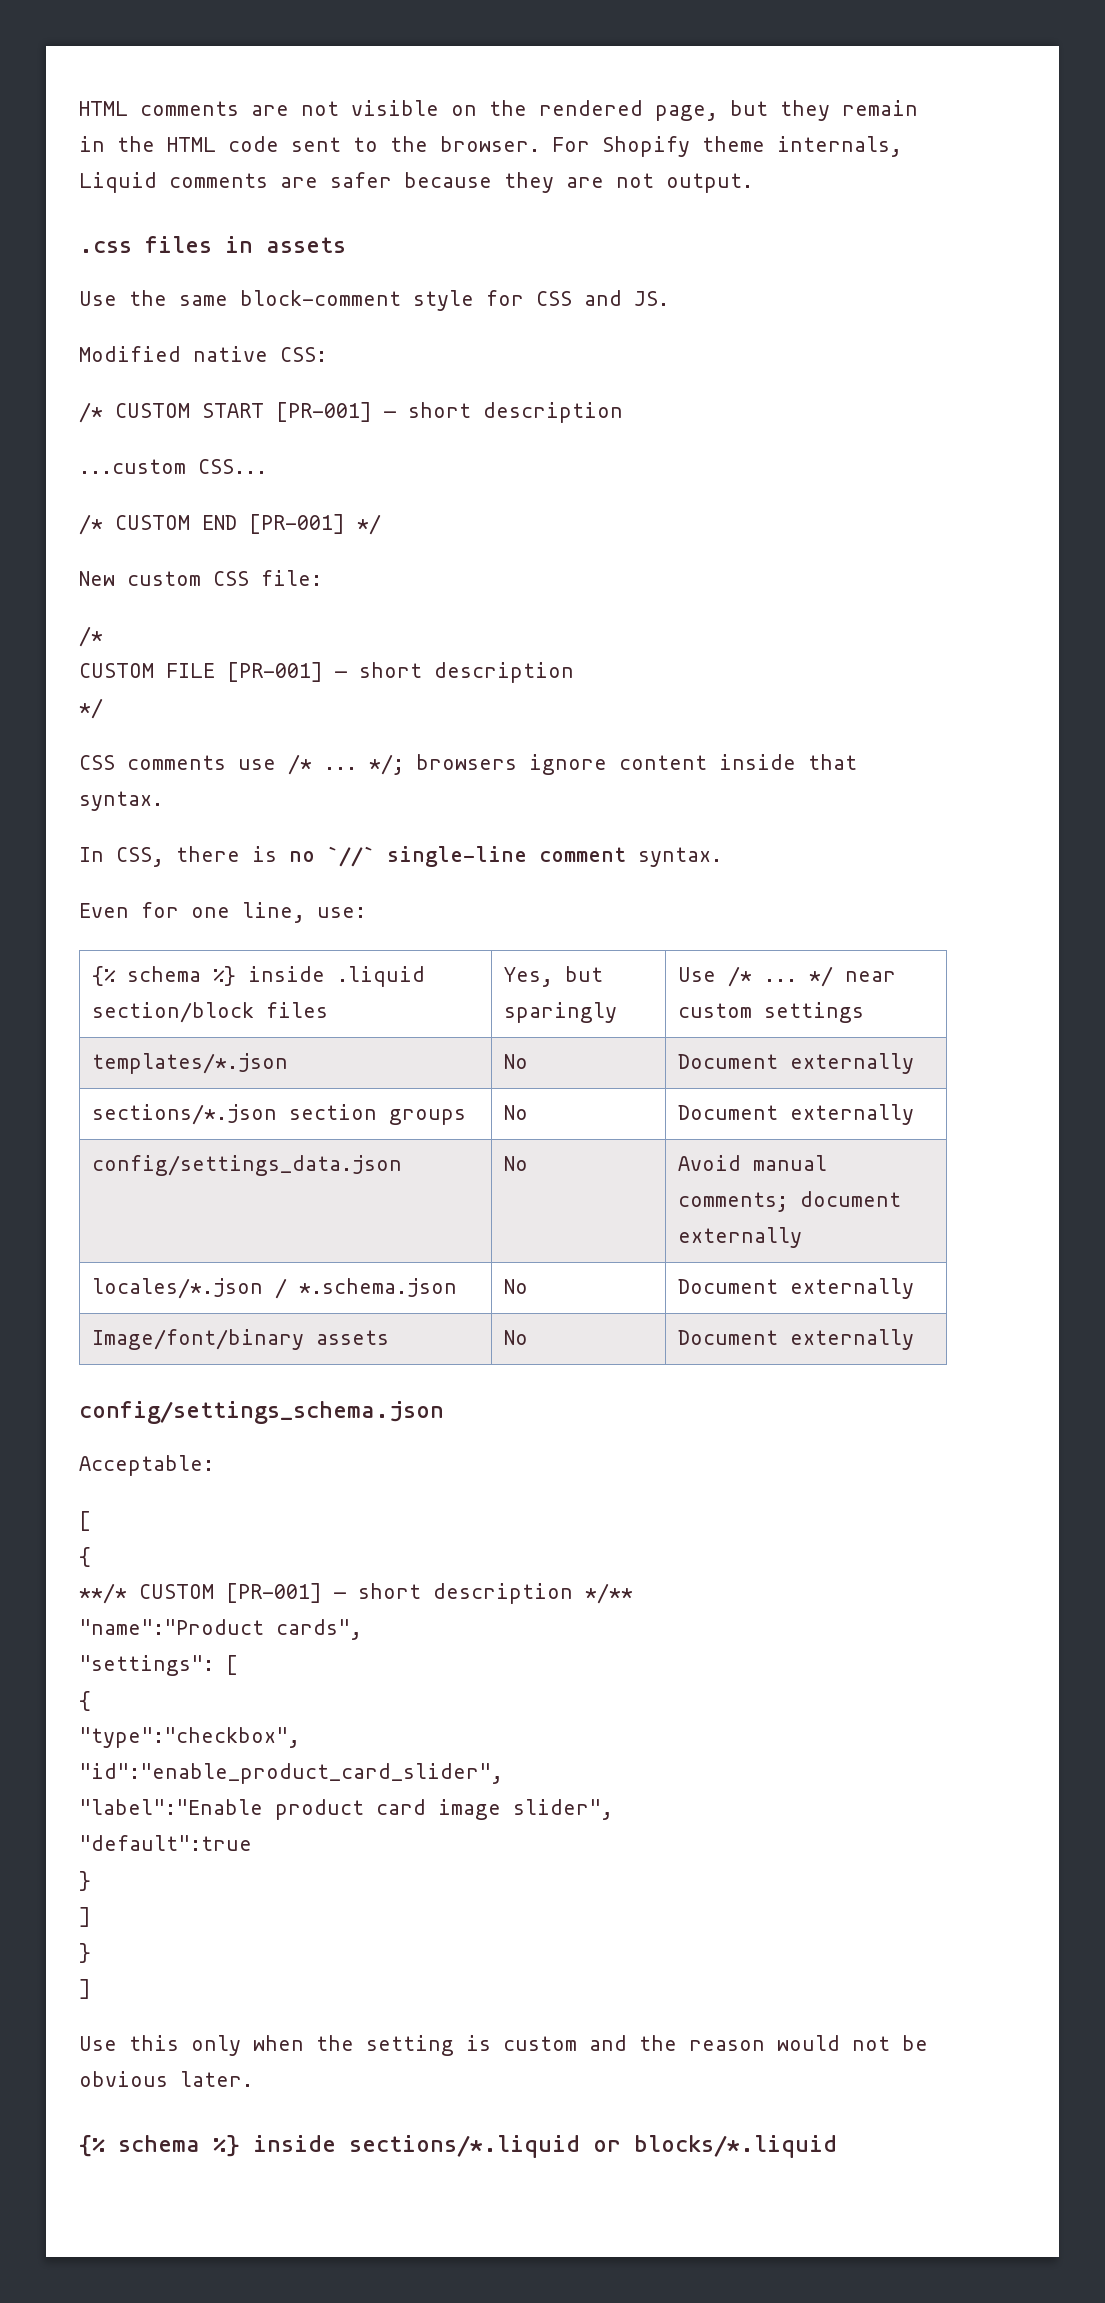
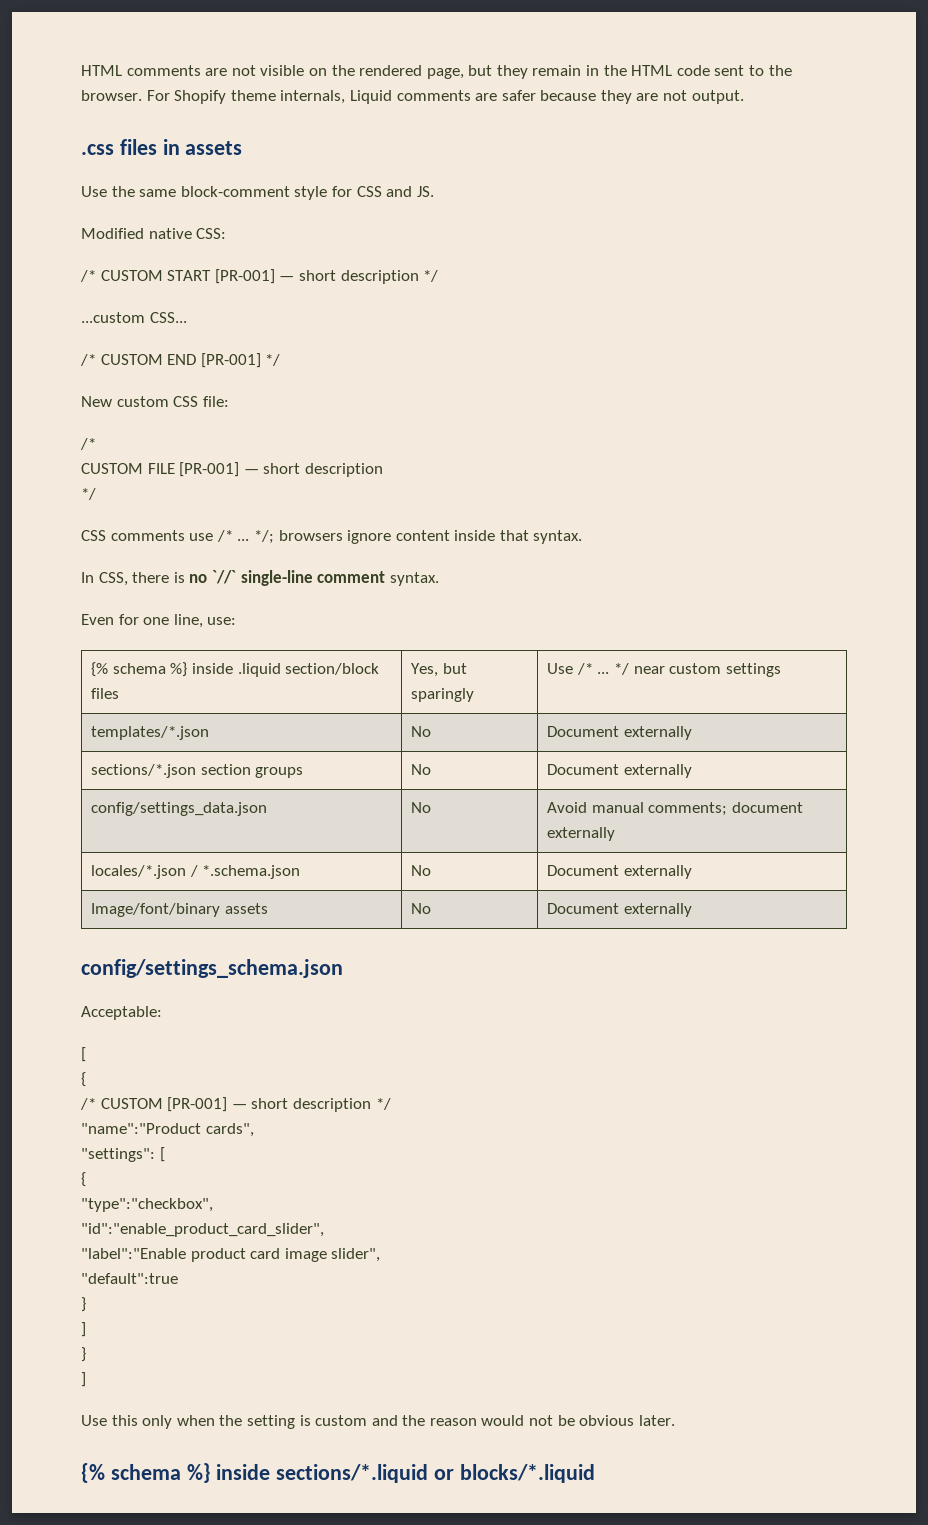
- /* CUSTOM START [PR-001] — short description
+ /* CUSTOM START [PR-001] — short description */
- **/* CUSTOM [PR-001] — short description */**
+ /* CUSTOM [PR-001] — short description */

